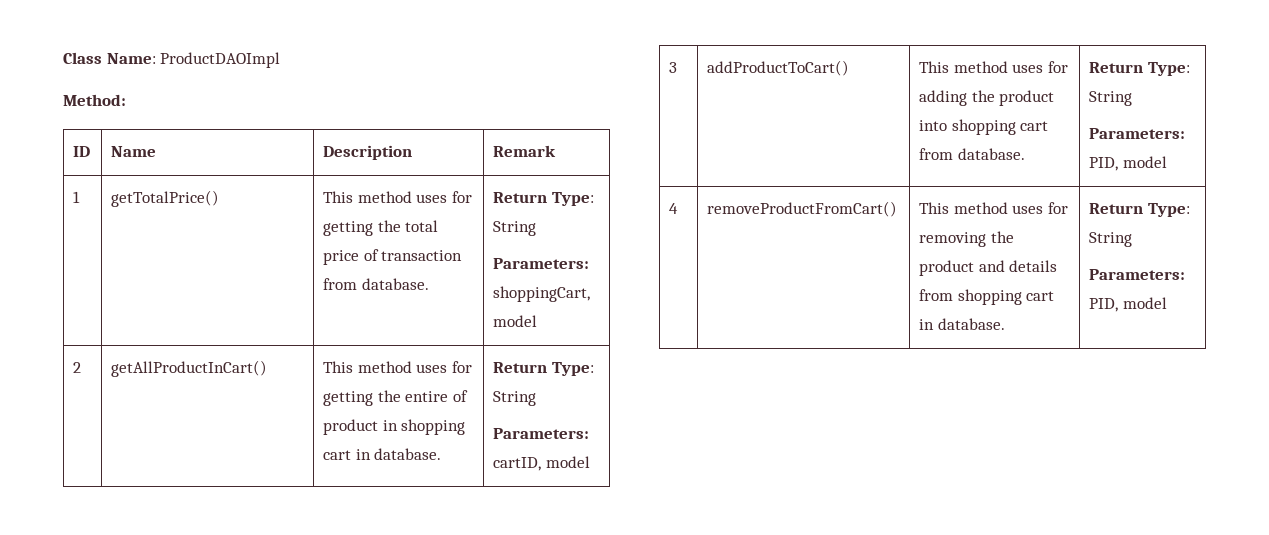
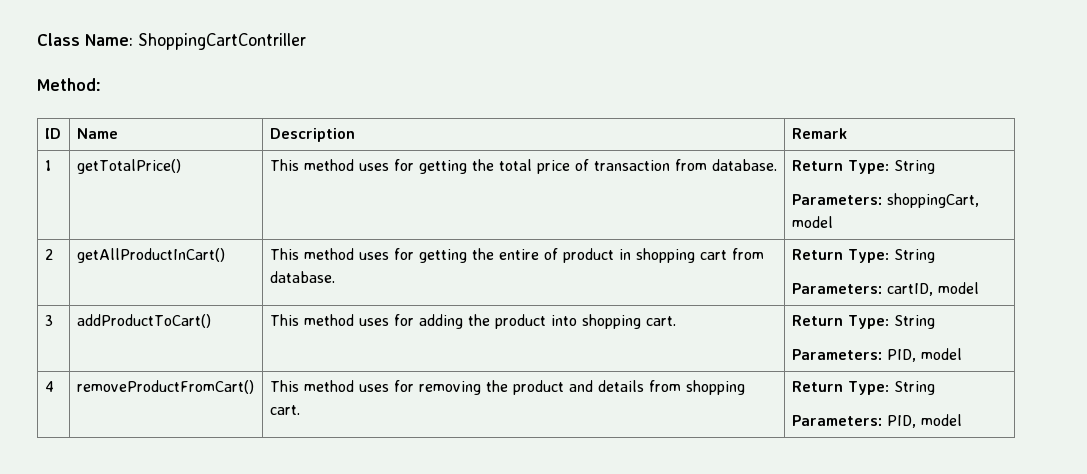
- Class Name: ProductDAOImpl
+ Class Name: ShoppingCartContriller
- 2 | getAllProductInCart() | This method uses for getting the entire of product in shopping cart in database. | Return Type: String
+ 2 | getAllProductInCart() | This method uses for getting the entire of product in shopping cart from database. | Return Type: String
- 3 | addProductToCart() | This method uses for adding the product into shopping cart from database. | Return Type: String
+ 3 | addProductToCart() | This method uses for adding the product into shopping cart. | Return Type: String
- 4 | removeProductFromCart() | This method uses for removing the product and details from shopping cart in database. | Return Type: String
+ 4 | removeProductFromCart() | This method uses for removing the product and details from shopping cart. | Return Type: String

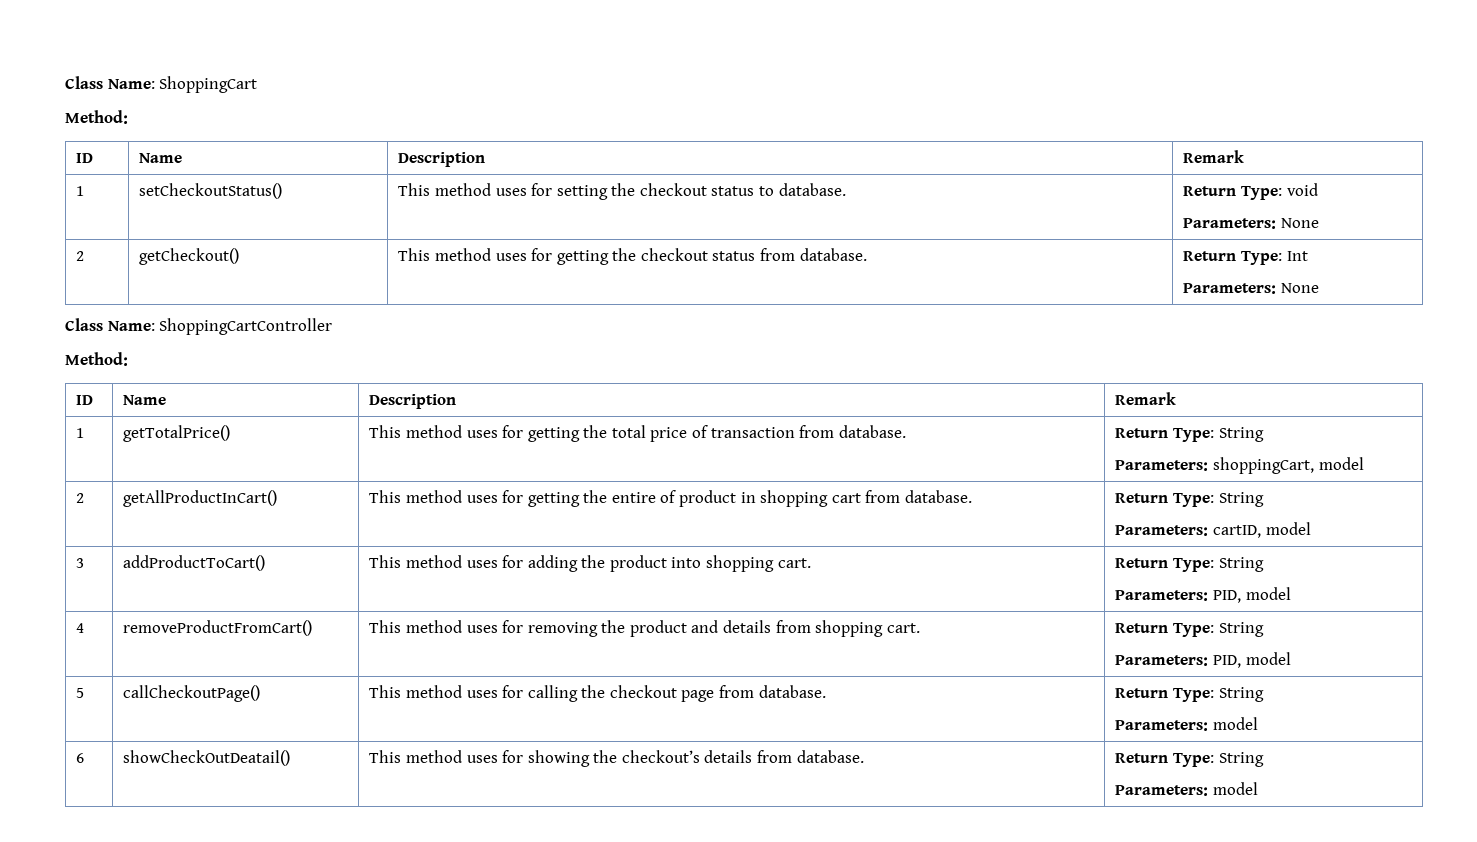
- Class Name: ShoppingCartContriller
+ Class Name: ShoppingCart
+ Method:
+ ID | Name | Description | Remark
+ 1 | setCheckoutStatus() | This method uses for setting the checkout status to database. | Return Type: void
+ Parameters: None
+ 2 | getCheckout() | This method uses for getting the checkout status from database. | Return Type: Int
+ Parameters: None
+ Class Name: ShoppingCartController
+ 5 | callCheckoutPage() | This method uses for calling the checkout page from database. | Return Type: String
+ Parameters: model
+ 6 | showCheckOutDeatail() | This method uses for showing the checkout’s details from database. | Return Type: String
+ Parameters: model

